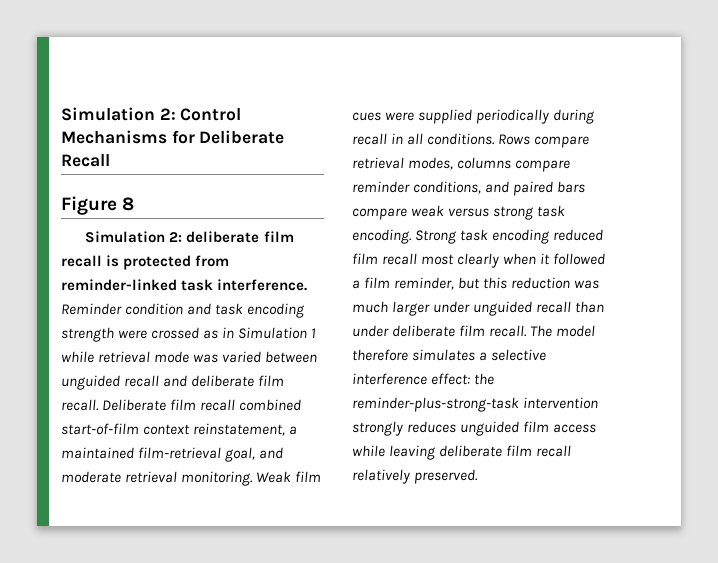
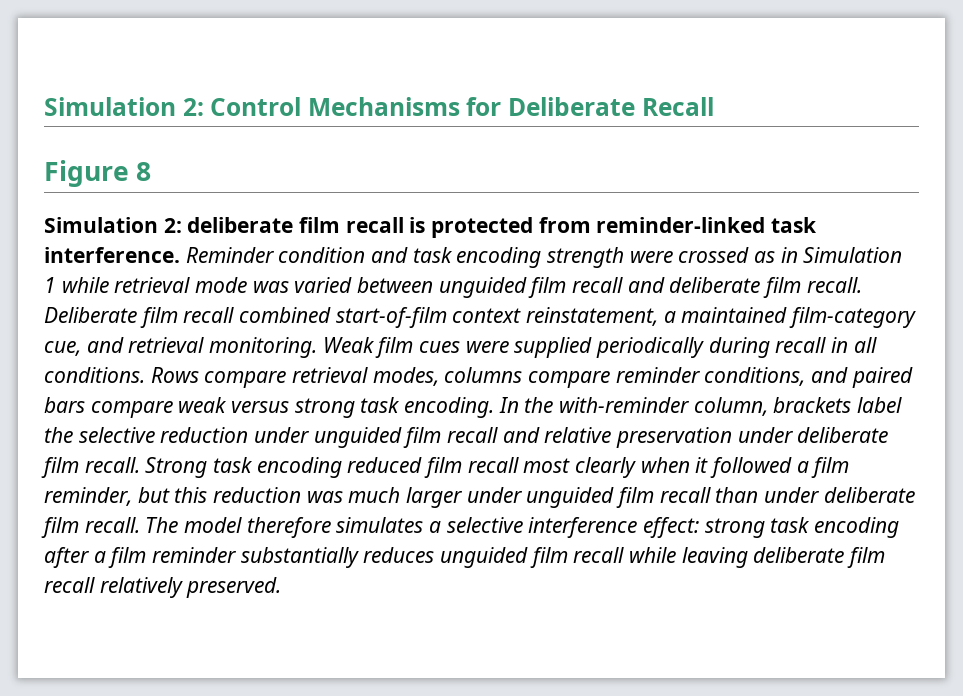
- Reminder condition and task encoding strength were crossed as in Simulation 1 while retrieval mode was varied between unguided recall and deliberate film recall.
+ Reminder condition and task encoding strength were crossed as in Simulation 1 while retrieval mode was varied between unguided film recall and deliberate film recall.
- Deliberate film recall combined start-of-film context reinstatement, a maintained film-retrieval goal, and moderate retrieval monitoring.
+ Deliberate film recall combined start-of-film context reinstatement, a maintained film-category cue, and retrieval monitoring.
+ In the with-reminder column, brackets label the selective reduction under unguided film recall and relative preservation under deliberate film recall.
- Strong task encoding reduced film recall most clearly when it followed a film reminder, but this reduction was much larger under unguided recall than under deliberate film recall.
+ Strong task encoding reduced film recall most clearly when it followed a film reminder, but this reduction was much larger under unguided film recall than under deliberate film recall.
- The model therefore simulates a selective interference effect: the reminder-plus-strong-task intervention strongly reduces unguided film access while leaving deliberate film recall relatively preserved.
+ The model therefore simulates a selective interference effect: strong task encoding after a film reminder substantially reduces unguided film recall while leaving deliberate film recall relatively preserved.

